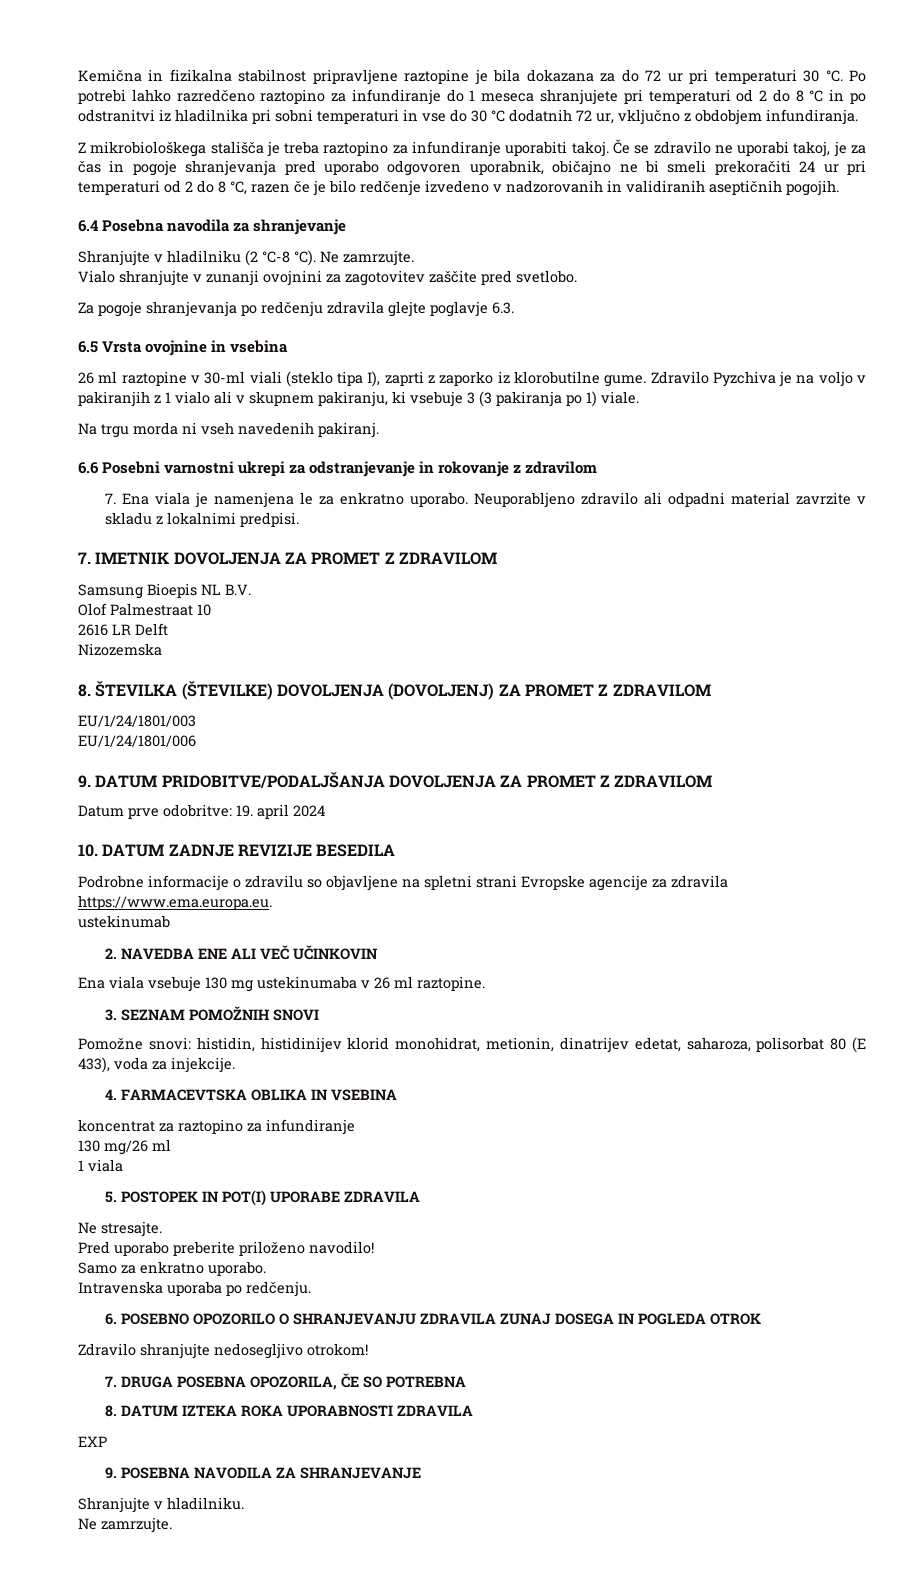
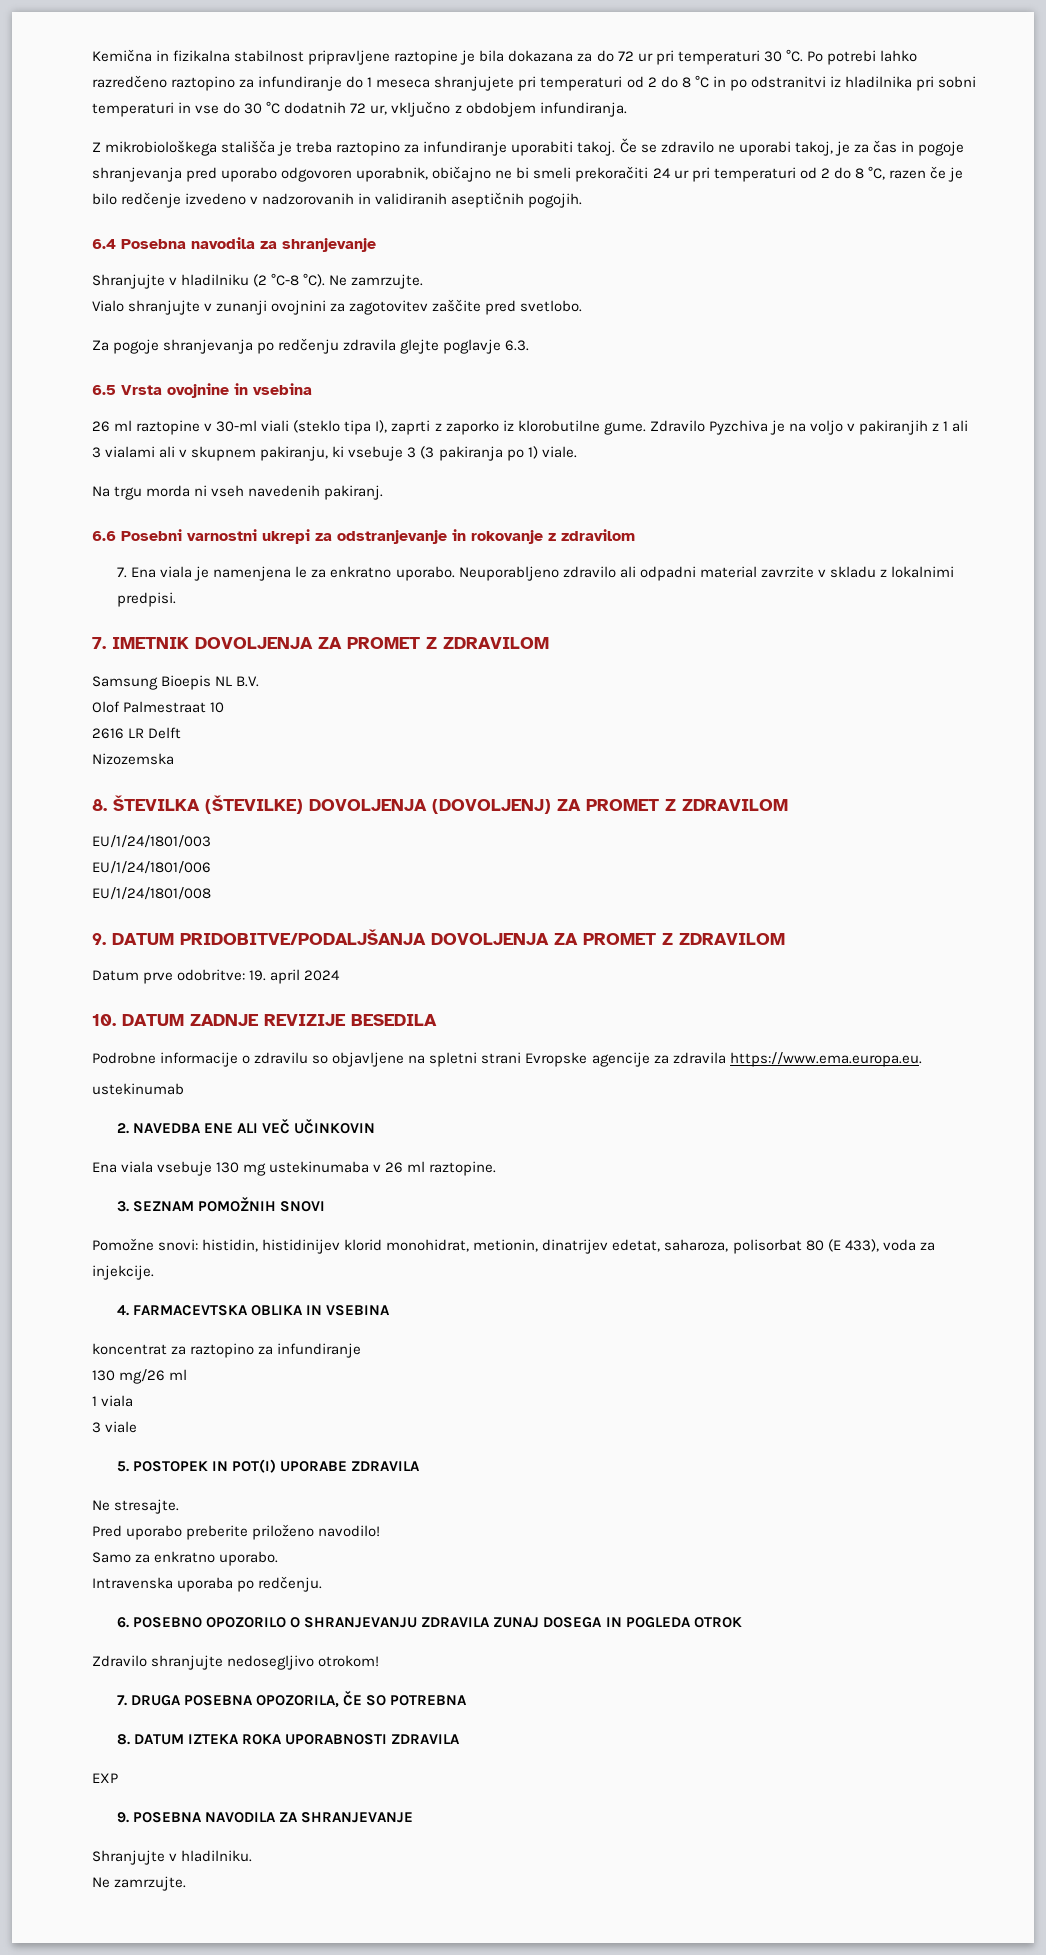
- Zdravilo Pyzchiva je na voljo v pakiranjih z 1 vialo ali v skupnem pakiranju, ki vsebuje 3 (3 pakiranja po 1) viale.
+ Zdravilo Pyzchiva je na voljo v pakiranjih z 1 ali 3 vialami ali v skupnem pakiranju, ki vsebuje 3 (3 pakiranja po 1) viale.
+ EU/1/24/1801/008
+ 3 viale

